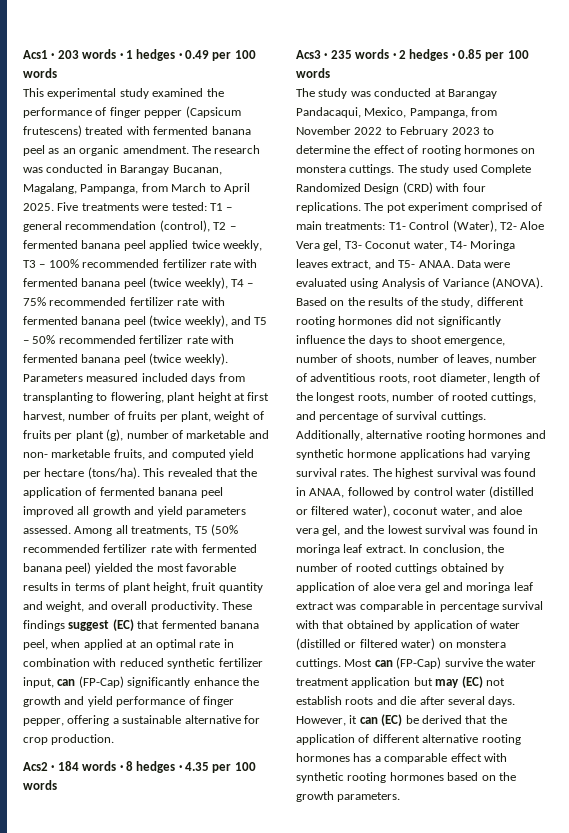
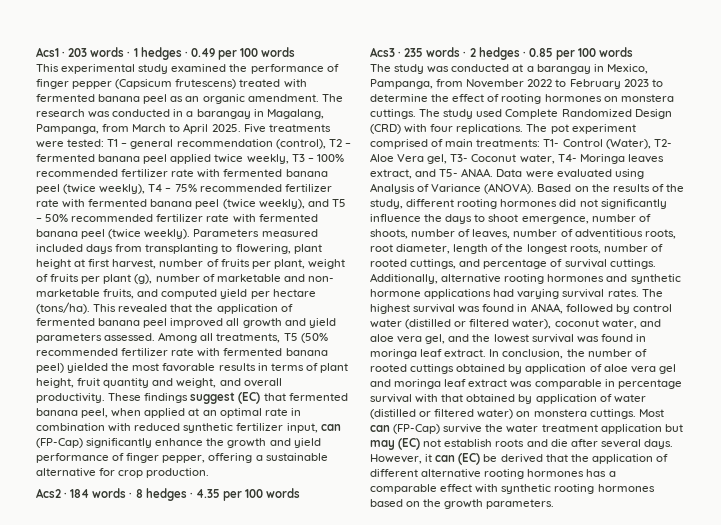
- The research was conducted in Barangay Bucanan, Magalang, Pampanga, from March to April 2025.
+ The research was conducted in a barangay in Magalang, Pampanga, from March to April 2025.
- The study was conducted at Barangay Pandacaqui, Mexico, Pampanga, from November 2022 to February 2023 to determine the effect of rooting hormones on monstera cuttings.
+ The study was conducted at a barangay in Mexico, Pampanga, from November 2022 to February 2023 to determine the effect of rooting hormones on monstera cuttings.

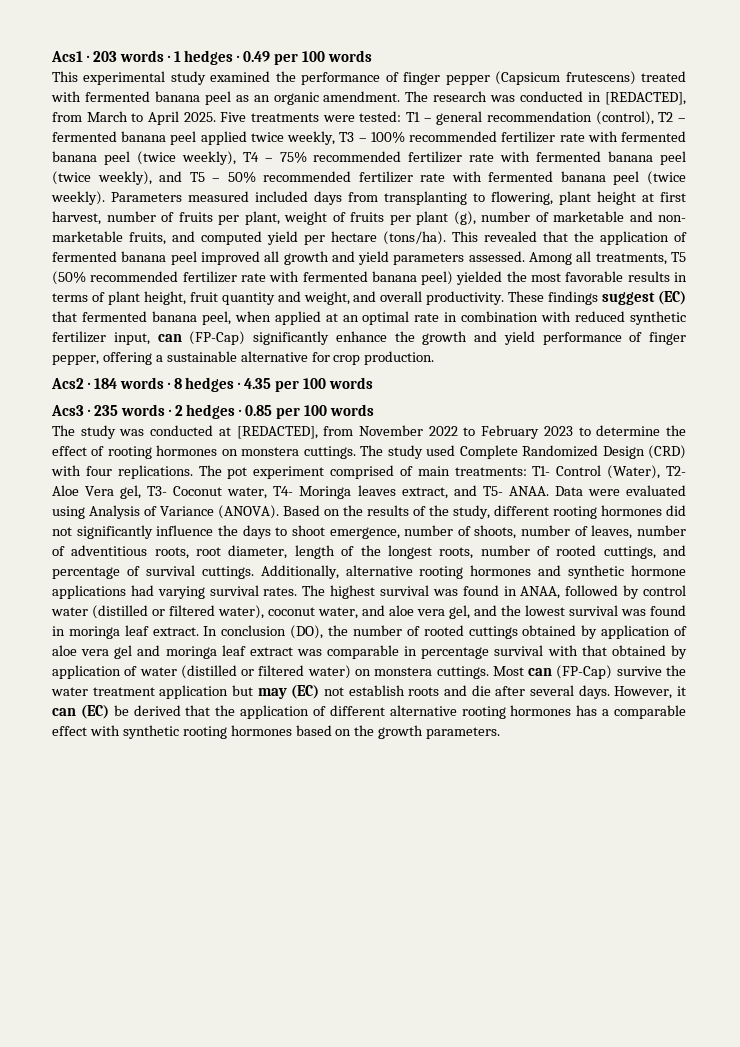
- The research was conducted in a barangay in Magalang, Pampanga, from March to April 2025.
+ The research was conducted in [REDACTED], from March to April 2025.
- The study was conducted at a barangay in Mexico, Pampanga, from November 2022 to February 2023 to determine the effect of rooting hormones on monstera cuttings.
+ The study was conducted at [REDACTED], from November 2022 to February 2023 to determine the effect of rooting hormones on monstera cuttings.
- In conclusion, the number of rooted cuttings obtained by application of aloe vera gel and moringa leaf extract was comparable in percentage survival with that obtained by application of water (distilled or filtered water) on monstera cuttings.
+ In conclusion (DO), the number of rooted cuttings obtained by application of aloe vera gel and moringa leaf extract was comparable in percentage survival with that obtained by application of water (distilled or filtered water) on monstera cuttings.

